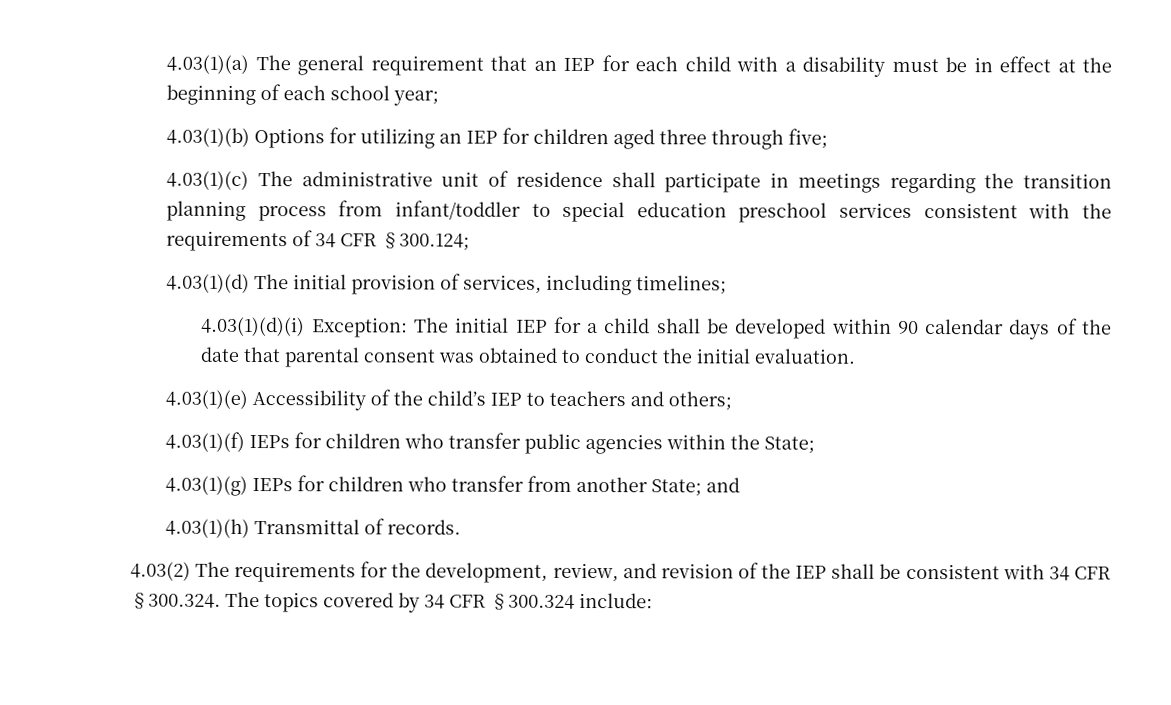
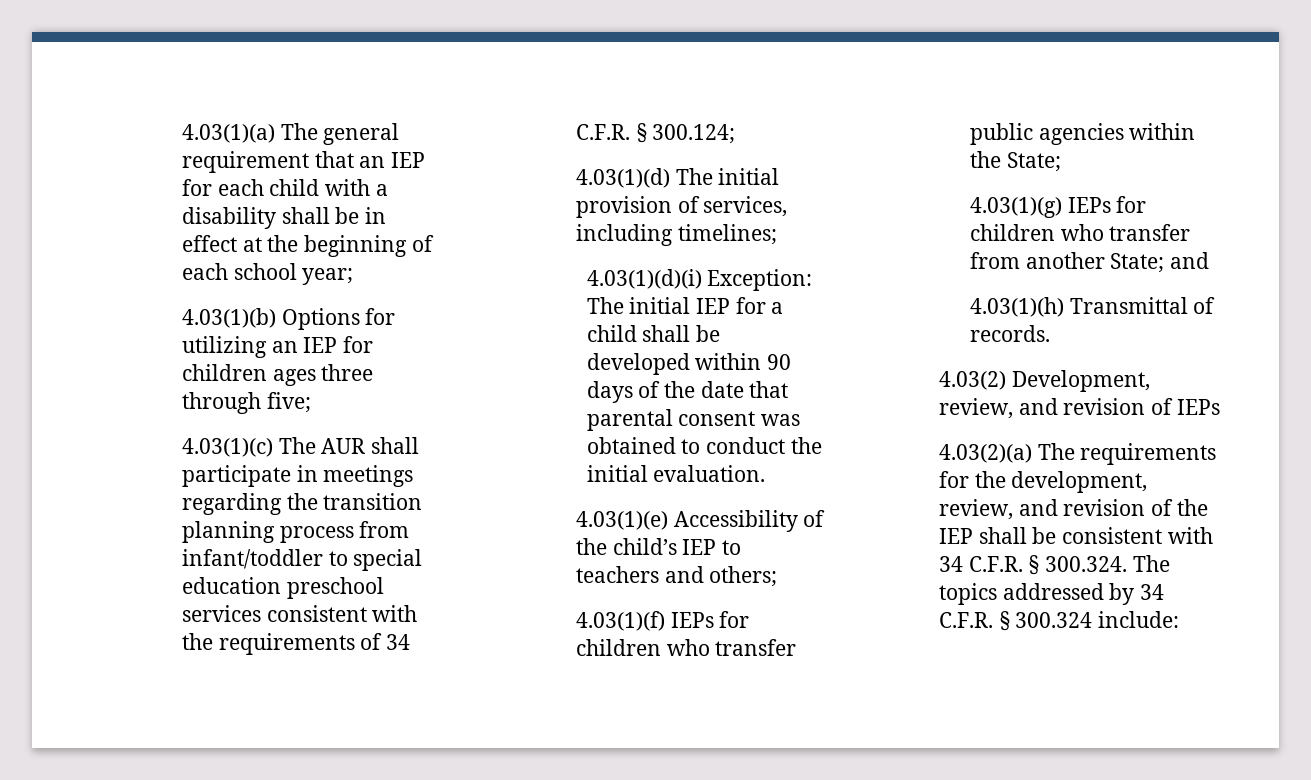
- 4.03(1)(a) The general requirement that an IEP for each child with a disability must be in effect at the beginning of each school year;
+ 4.03(1)(a) The general requirement that an IEP for each child with a disability shall be in effect at the beginning of each school year;
- 4.03(1)(b) Options for utilizing an IEP for children aged three through five;
+ 4.03(1)(b) Options for utilizing an IEP for children ages three through five;
- 4.03(1)(c) The administrative unit of residence shall participate in meetings regarding the transition planning process from infant/toddler to special education preschool services consistent with the requirements of 34 CFR §300.124;
+ 4.03(1)(c) The AUR shall participate in meetings regarding the transition planning process from infant/toddler to special education preschool services consistent with the requirements of 34 C.F.R. § 300.124;
- 4.03(1)(d)(i) Exception: The initial IEP for a child shall be developed within 90 calendar days of the date that parental consent was obtained to conduct the initial evaluation.
+ 4.03(1)(d)(i) Exception: The initial IEP for a child shall be developed within 90 days of the date that parental consent was obtained to conduct the initial evaluation.
- 4.03(2) The requirements for the development, review, and revision of the IEP shall be consistent with 34 CFR §300.324. The topics covered by 34 CFR §300.324 include:
+ 4.03(2) Development, review, and revision of IEPs
+ 4.03(2)(a) The requirements for the development, review, and revision of the IEP shall be consistent with 34 C.F.R. § 300.324. The topics addressed by 34 C.F.R. § 300.324 include:

